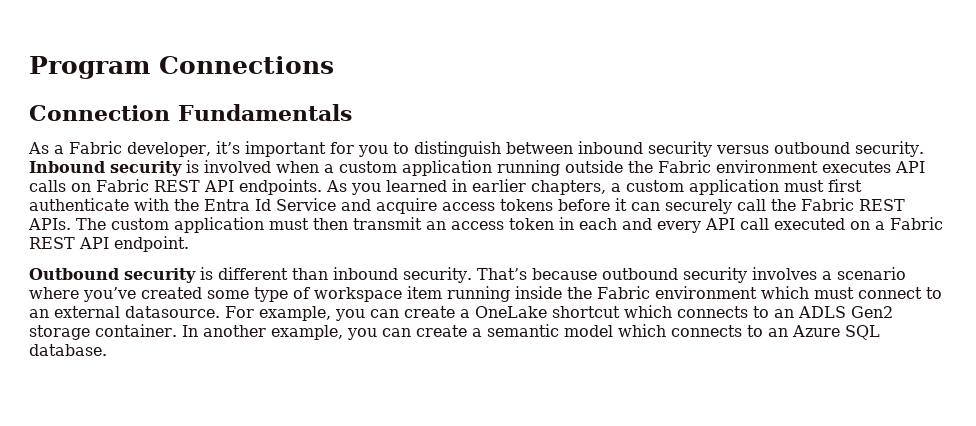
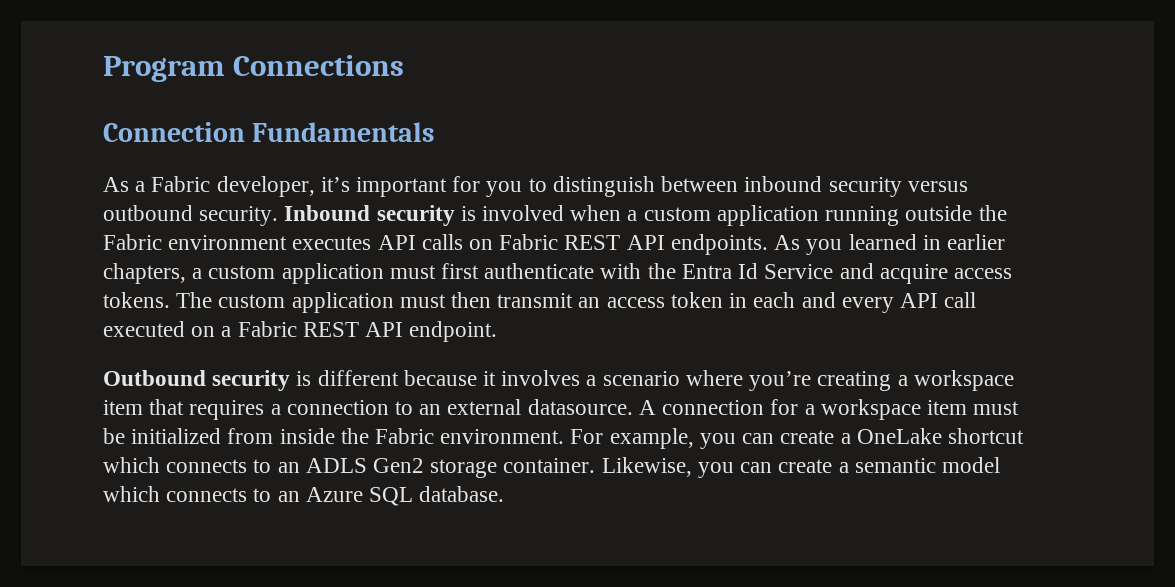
- As you learned in earlier chapters, a custom application must first authenticate with the Entra Id Service and acquire access tokens before it can securely call the Fabric REST APIs.
+ As you learned in earlier chapters, a custom application must first authenticate with the Entra Id Service and acquire access tokens.
- Outbound security is different than inbound security. That’s because outbound security involves a scenario where you’ve created some type of workspace item running inside the Fabric environment which must connect to an external datasource.
+ Outbound security is different because it involves a scenario where you’re creating a workspace item that requires a connection to an external datasource. A connection for a workspace item must be initialized from inside the Fabric environment.
- In another example, you can create a semantic model which connects to an Azure SQL database.
+ Likewise, you can create a semantic model which connects to an Azure SQL database.

